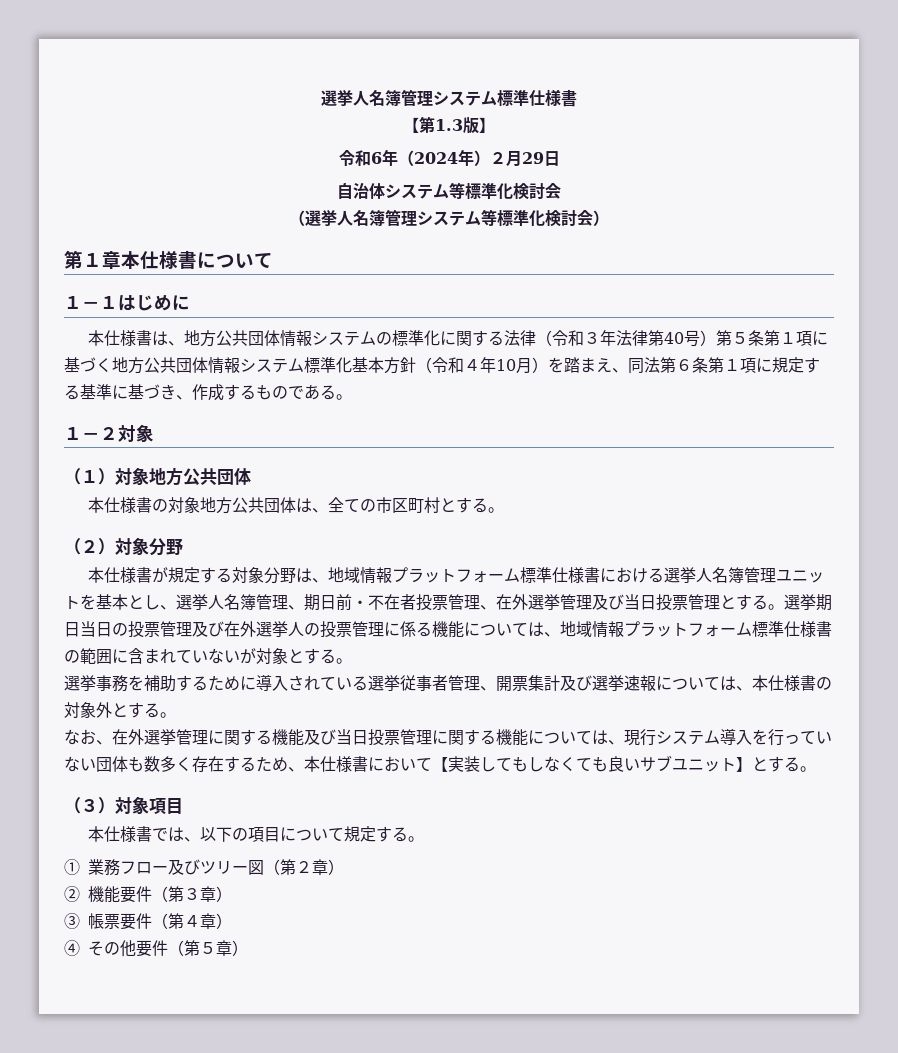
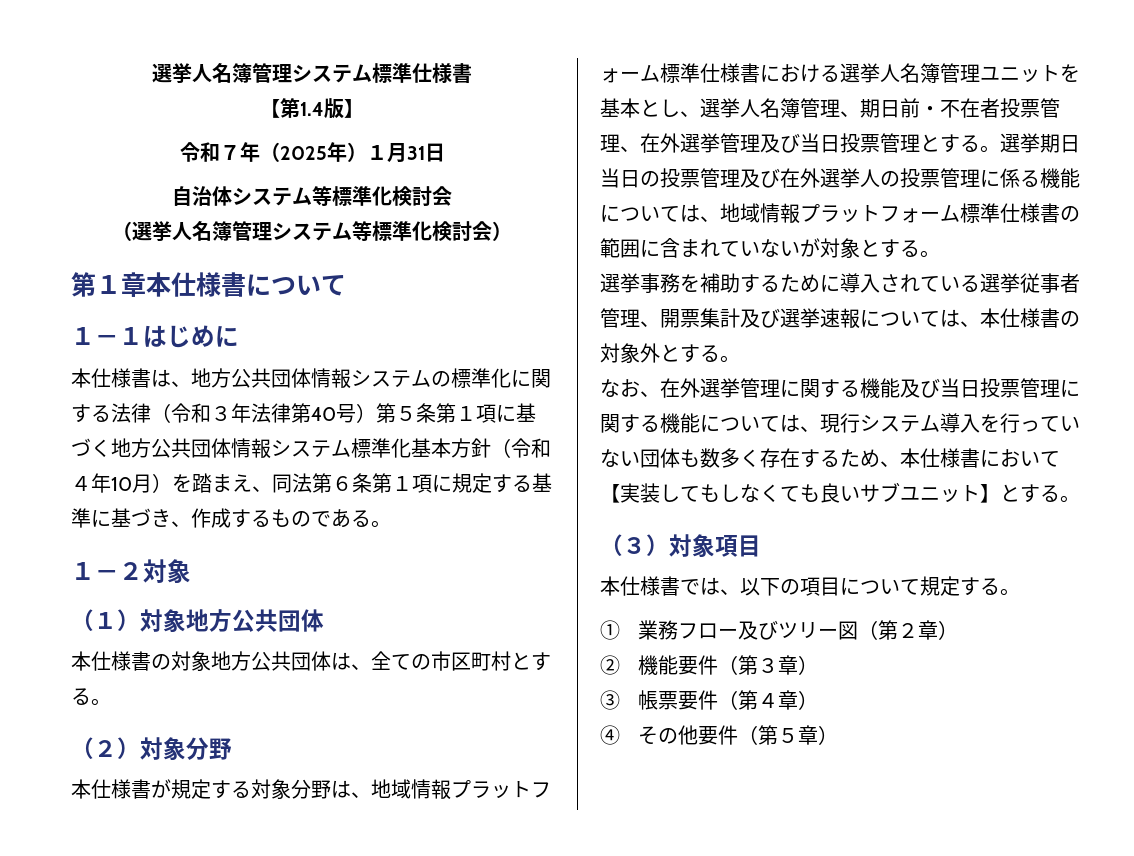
- 【第1.3版】
+ 【第1.4版】
- 令和6年（2024年）２月29日
+ 令和７年（2025年）１月31日

